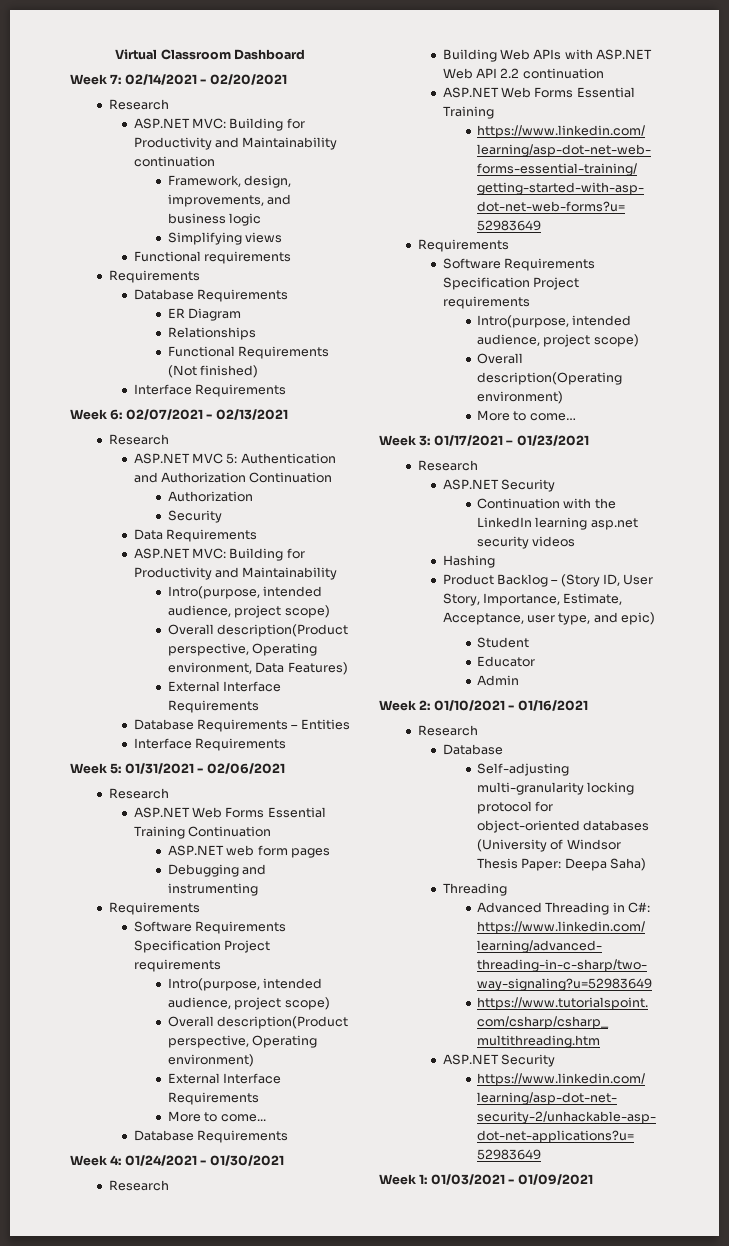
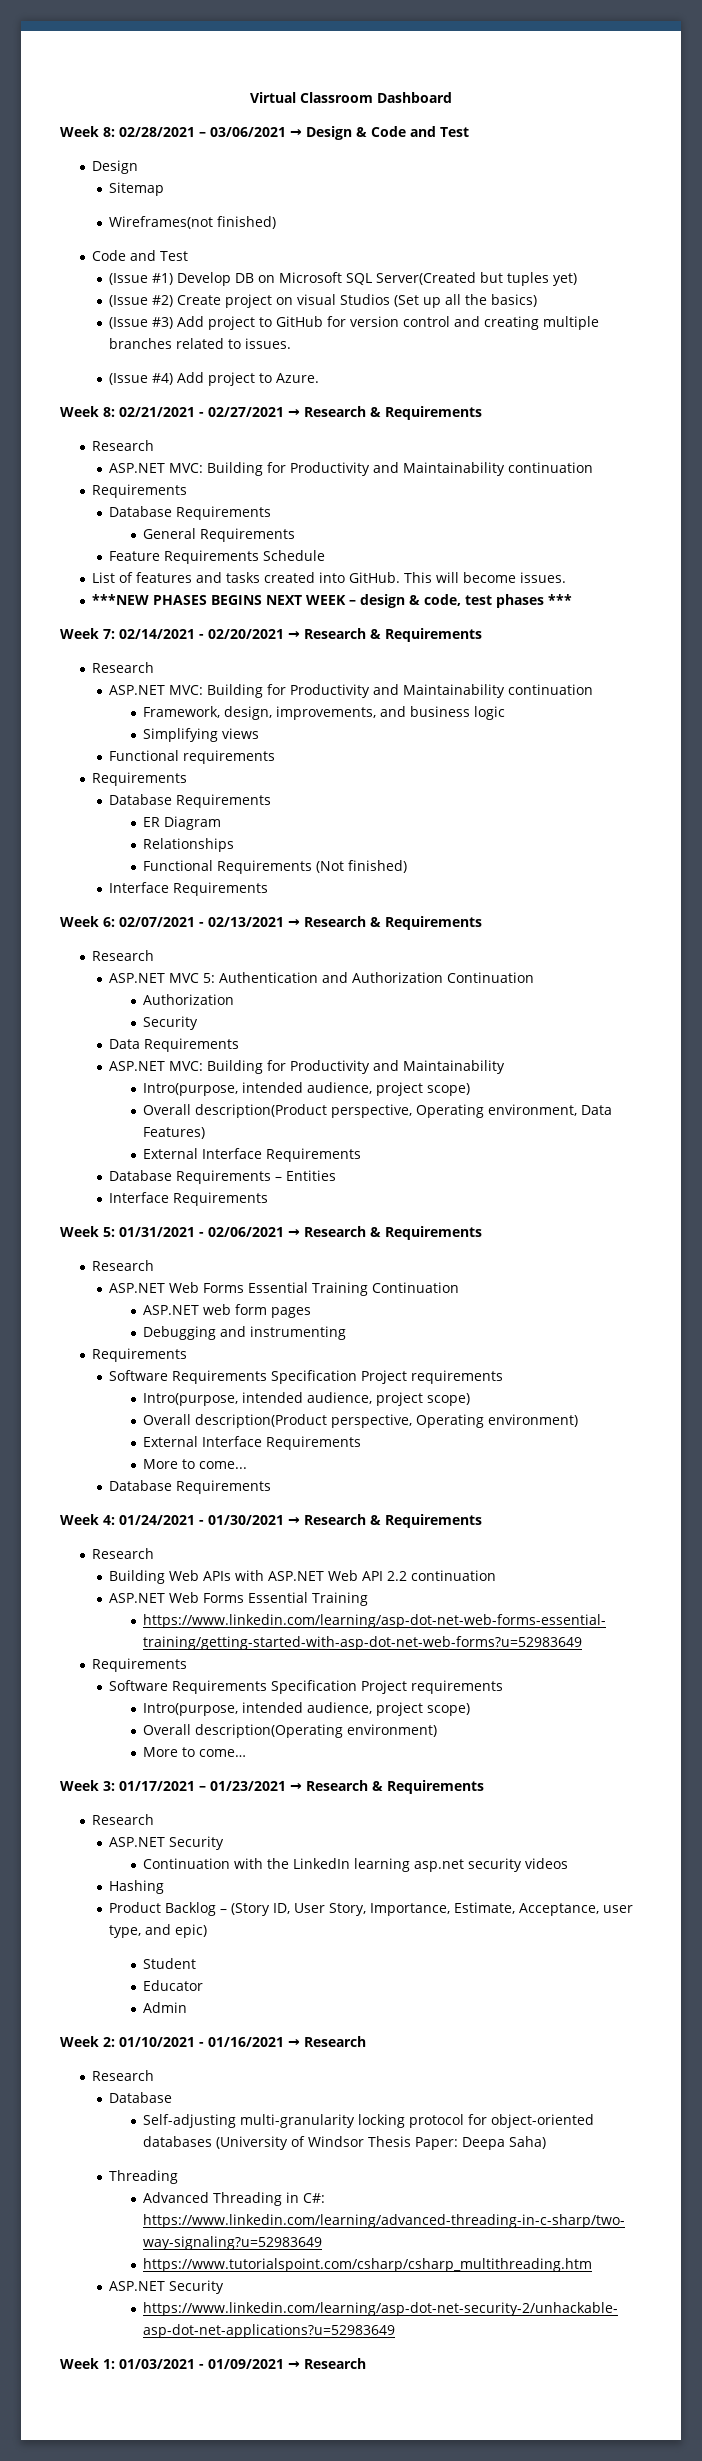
+ Week 8: 02/28/2021 – 03/06/2021 → Design & Code and Test
+ Design
+ Sitemap
+ Wireframes(not finished)
+ Code and Test
+ (Issue #1) Develop DB on Microsoft SQL Server(Created but tuples yet)
+ (Issue #2) Create project on visual Studios (Set up all the basics)
+ (Issue #3) Add project to GitHub for version control and creating multiple branches related to issues.
+ (Issue #4) Add project to Azure.
+ Week 8: 02/21/2021 - 02/27/2021 → Research & Requirements
+ Research
+ ASP.NET MVC: Building for Productivity and Maintainability continuation
+ Requirements
+ Database Requirements
+ General Requirements
+ Feature Requirements Schedule
+ List of features and tasks created into GitHub. This will become issues.
+ ***NEW PHASES BEGINS NEXT WEEK – design & code, test phases ***
- Week 7: 02/14/2021 - 02/20/2021
+ Week 7: 02/14/2021 - 02/20/2021 → Research & Requirements
- Week 6: 02/07/2021 - 02/13/2021
+ Week 6: 02/07/2021 - 02/13/2021 → Research & Requirements
- Week 5: 01/31/2021 - 02/06/2021
+ Week 5: 01/31/2021 - 02/06/2021 → Research & Requirements
- Week 4: 01/24/2021 - 01/30/2021
+ Week 4: 01/24/2021 - 01/30/2021 → Research & Requirements
- Week 3: 01/17/2021 – 01/23/2021
+ Week 3: 01/17/2021 – 01/23/2021 → Research & Requirements
- Week 2: 01/10/2021 - 01/16/2021
+ Week 2: 01/10/2021 - 01/16/2021 → Research
- Week 1: 01/03/2021 - 01/09/2021
+ Week 1: 01/03/2021 - 01/09/2021 → Research

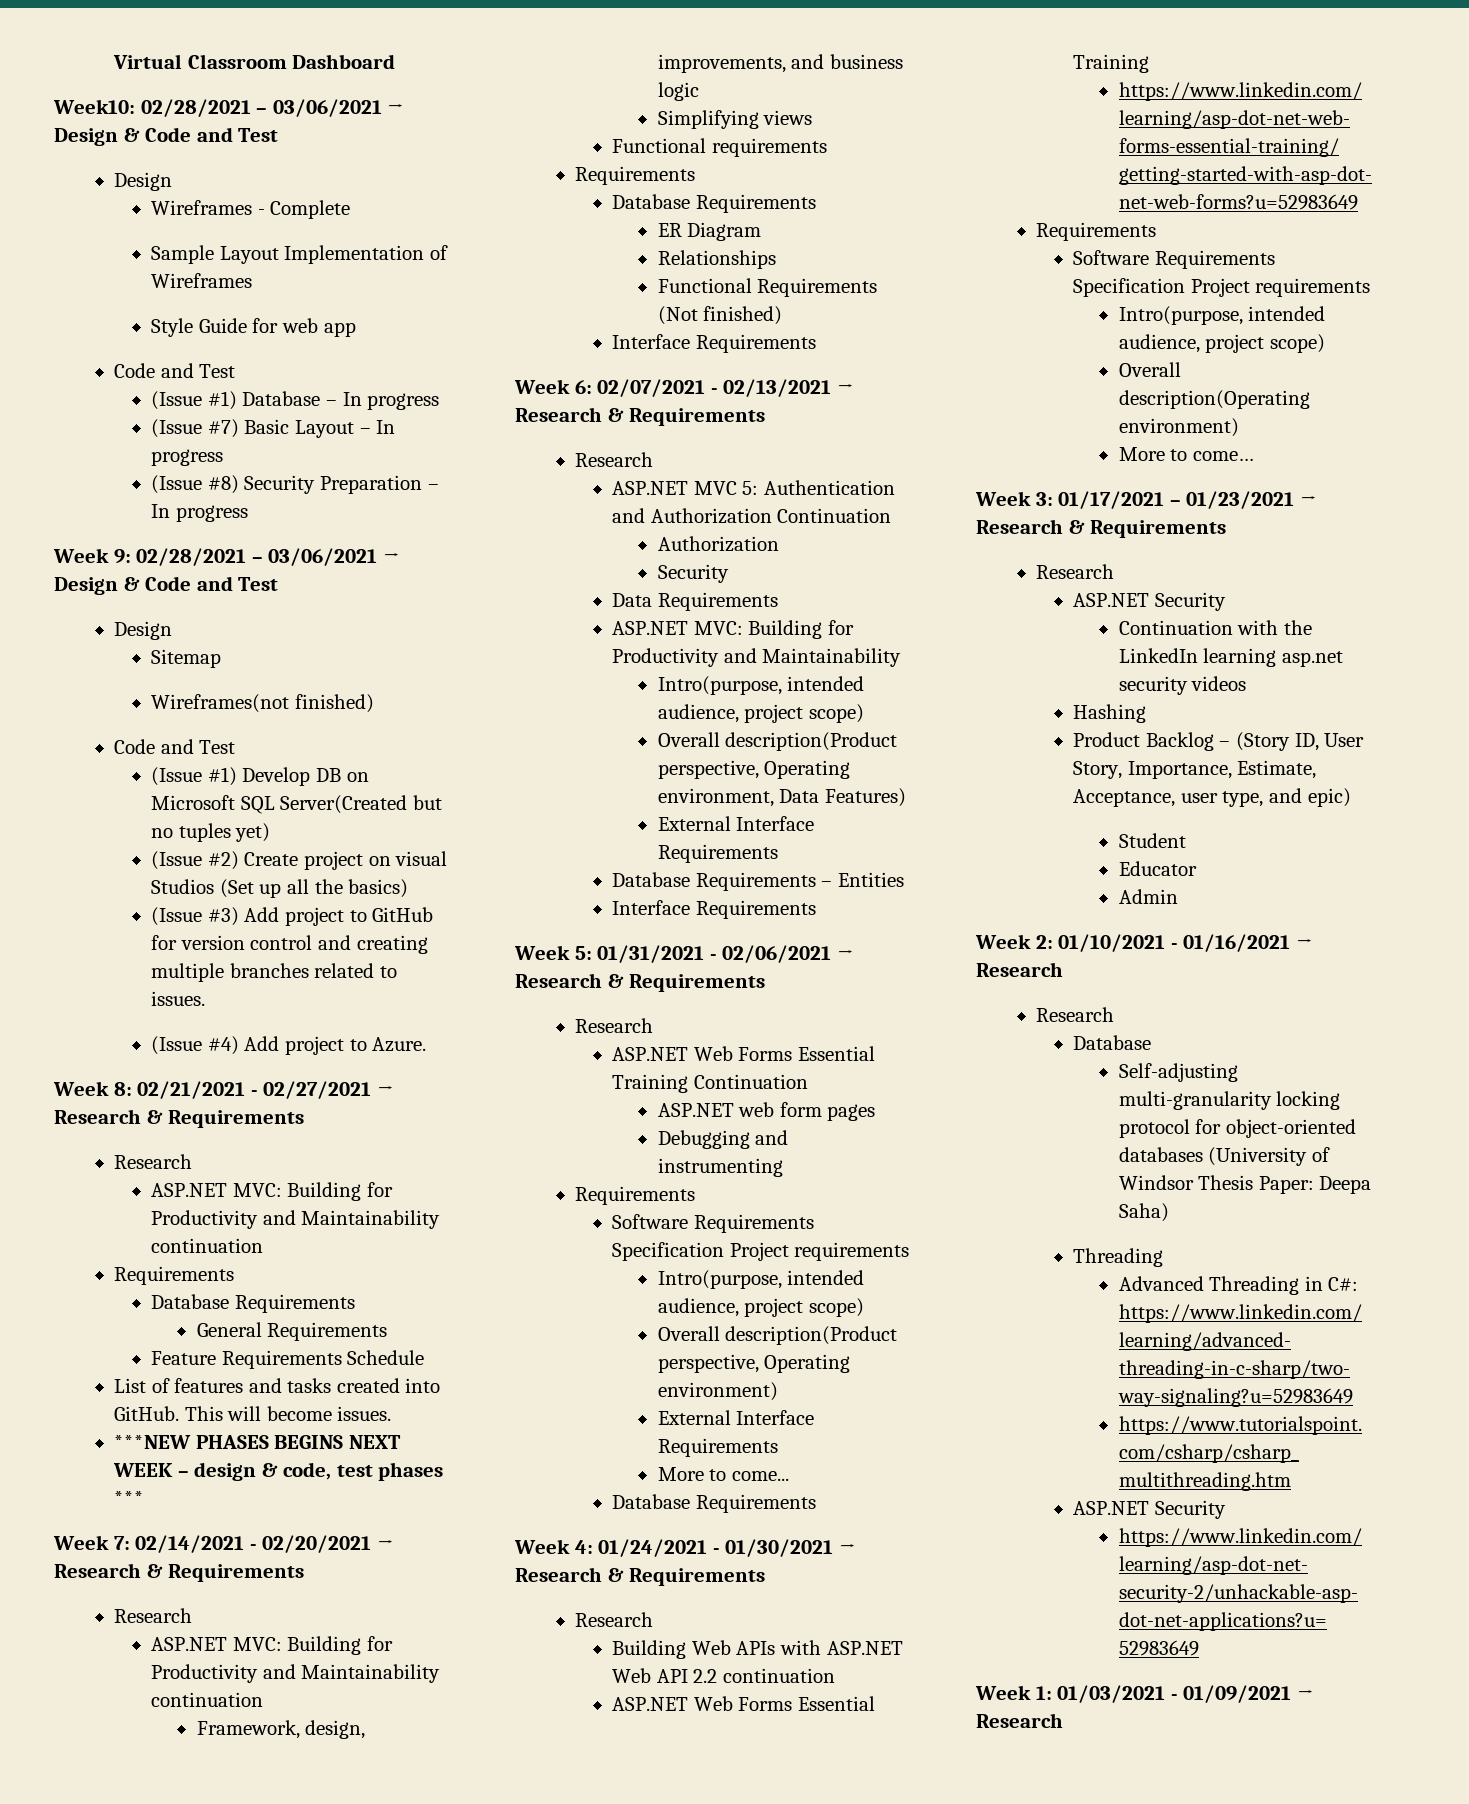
- Week 8: 02/28/2021 – 03/06/2021 → Design & Code and Test
+ Week10: 02/28/2021 – 03/06/2021 → Design & Code and Test
+ Design
+ Wireframes - Complete
+ Sample Layout Implementation of Wireframes
+ Style Guide for web app
+ Code and Test
+ (Issue #1) Database – In progress
+ (Issue #7) Basic Layout – In progress
+ (Issue #8) Security Preparation – In progress
+ Week 9: 02/28/2021 – 03/06/2021 → Design & Code and Test
- (Issue #1) Develop DB on Microsoft SQL Server(Created but tuples yet)
+ (Issue #1) Develop DB on Microsoft SQL Server(Created but no tuples yet)

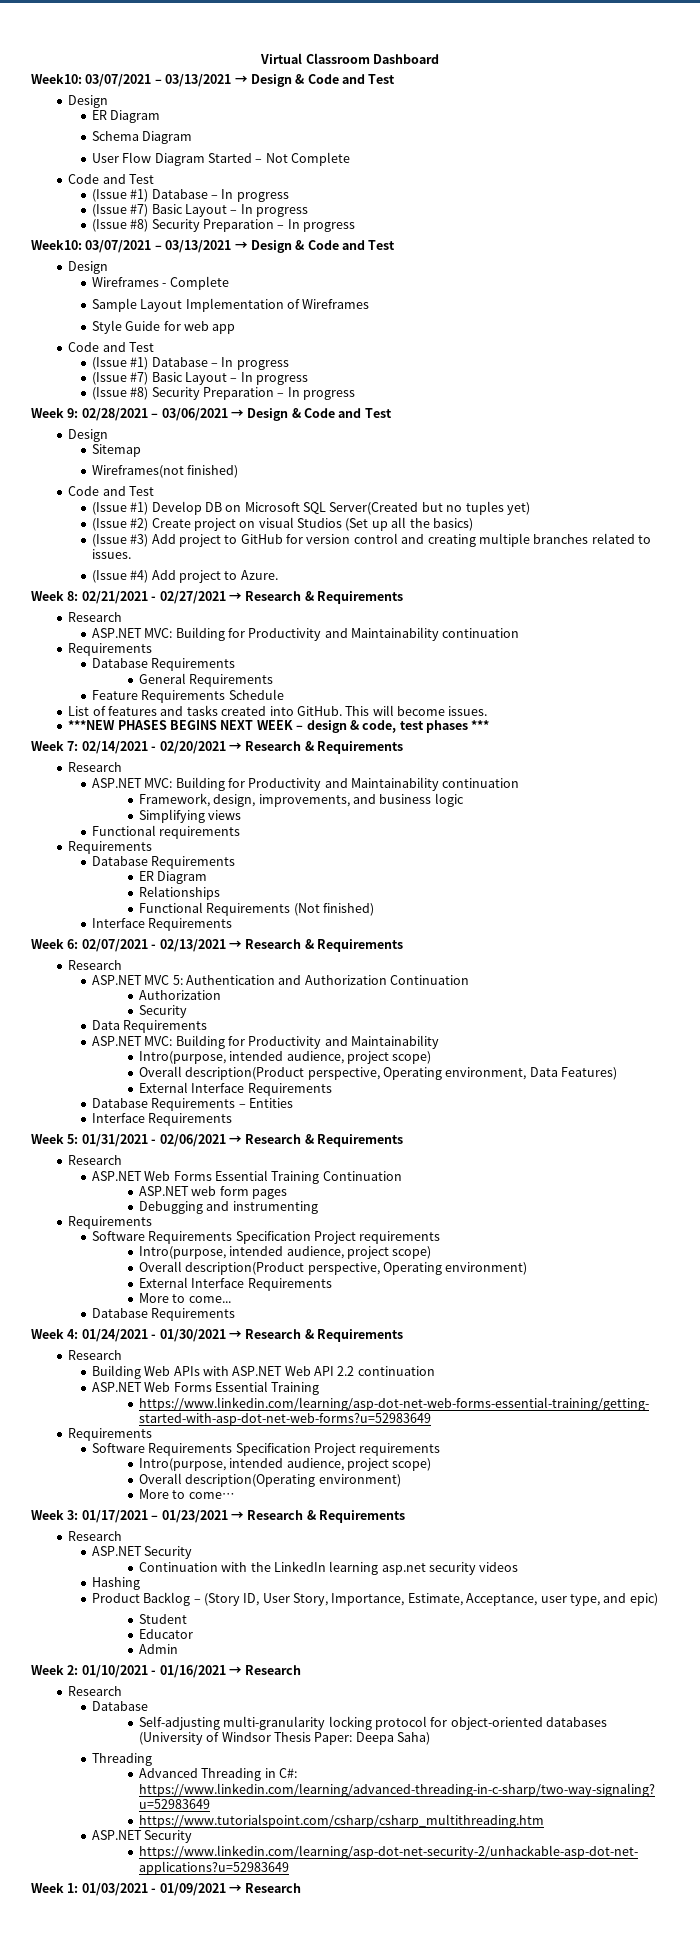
  Virtual Classroom Dashboard
- Week10: 02/28/2021 – 03/06/2021 → Design & Code and Test
+ Week10: 03/07/2021 – 03/13/2021 → Design & Code and Test
+ Design
+ ER Diagram
+ Schema Diagram
+ User Flow Diagram Started – Not Complete
+ Code and Test
+ (Issue #1) Database – In progress
+ (Issue #7) Basic Layout – In progress
+ (Issue #8) Security Preparation – In progress
+ Week10: 03/07/2021 – 03/13/2021 → Design & Code and Test

